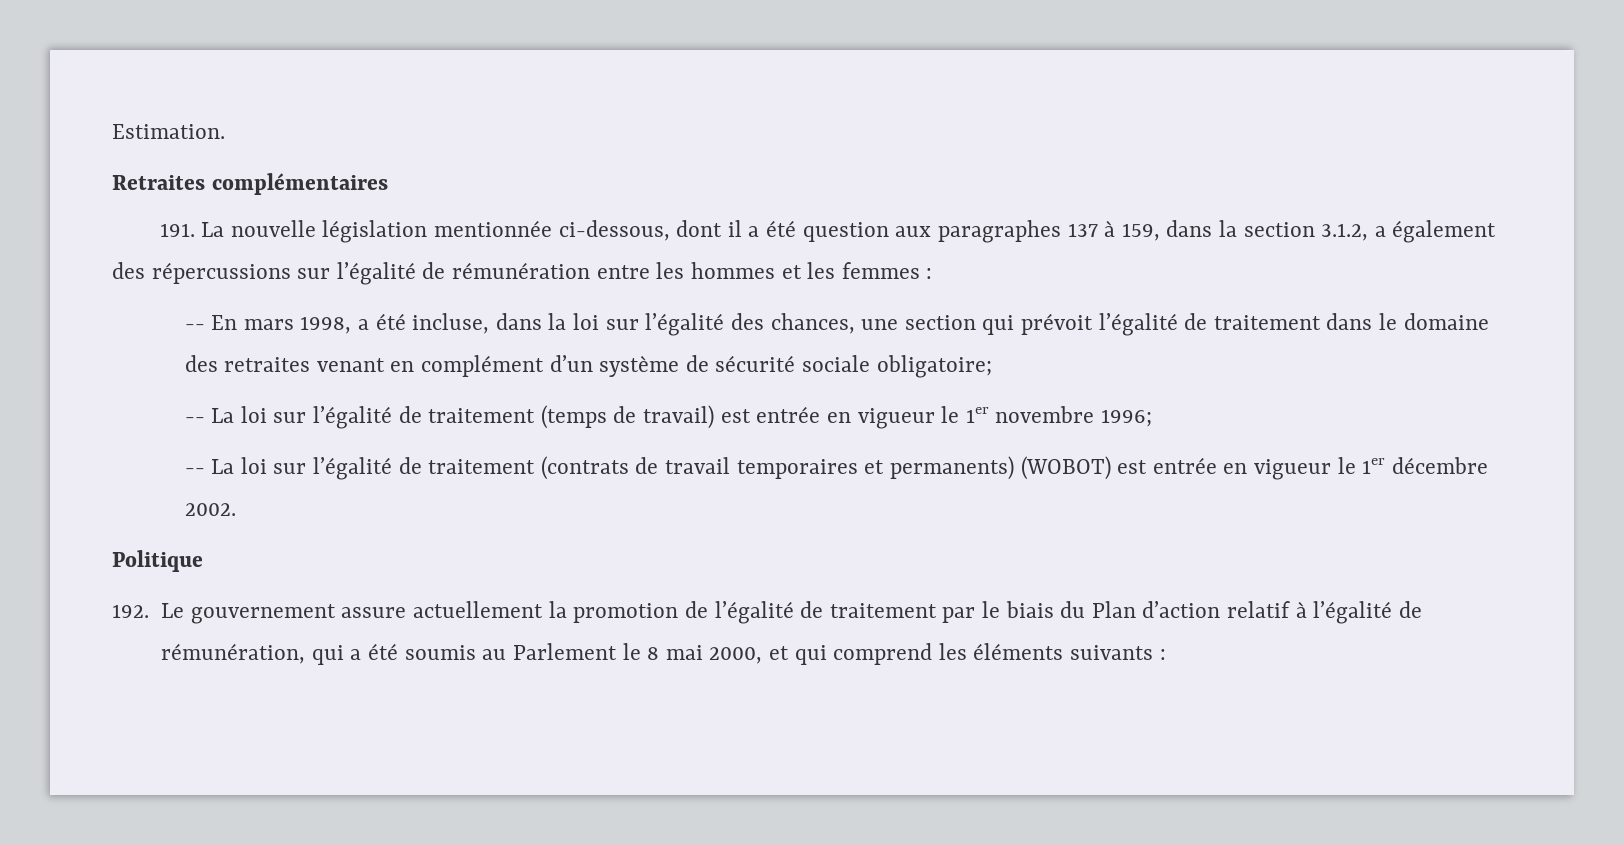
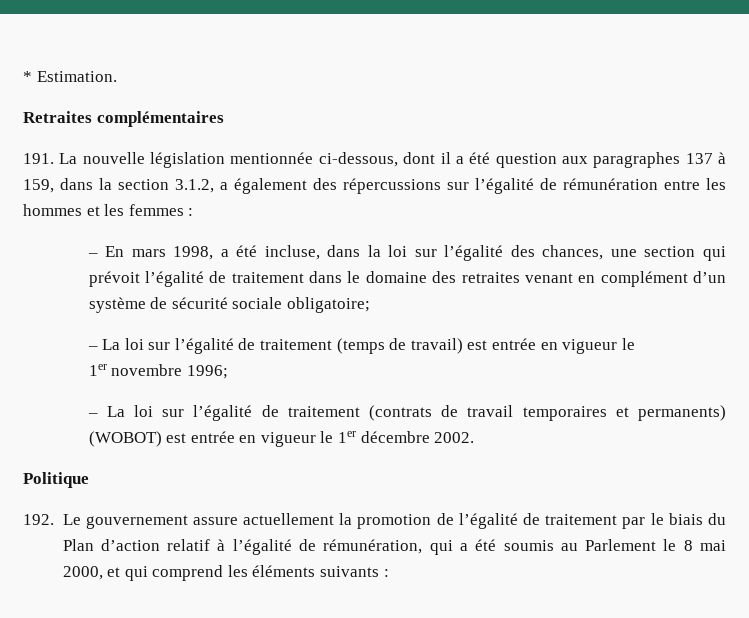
- Estimation.
+ * Estimation.
- -- En mars 1998, a été incluse, dans la loi sur l’égalité des chances, une section qui prévoit l’égalité de traitement dans le domaine des retraites venant en complément d’un système de sécurité sociale obligatoire;
+ – En mars 1998, a été incluse, dans la loi sur l’égalité des chances, une section qui prévoit l’égalité de traitement dans le domaine des retraites venant en complément d’un système de sécurité sociale obligatoire;
- -- La loi sur l’égalité de traitement (temps de travail) est entrée en vigueur le 1er novembre 1996;
+ – La loi sur l’égalité de traitement (temps de travail) est entrée en vigueur le
+ 1er novembre 1996;
- -- La loi sur l’égalité de traitement (contrats de travail temporaires et permanents) (WOBOT) est entrée en vigueur le 1er décembre 2002.
+ – La loi sur l’égalité de traitement (contrats de travail temporaires et permanents) (WOBOT) est entrée en vigueur le 1er décembre 2002.

